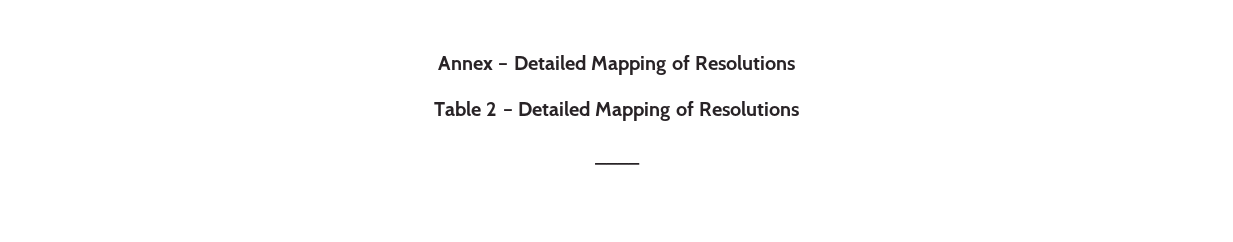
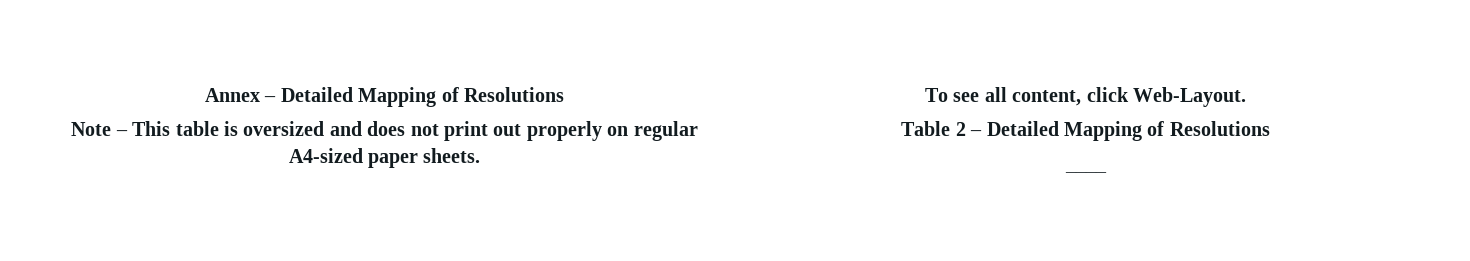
+ Note – This table is oversized and does not print out properly on regular A4-sized paper sheets.
+ To see all content, click Web-Layout.

